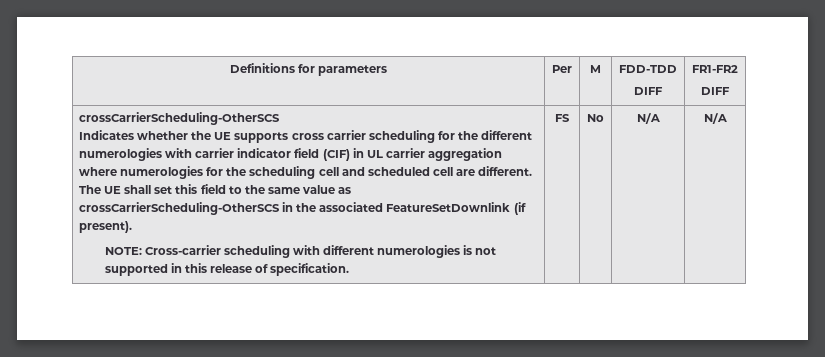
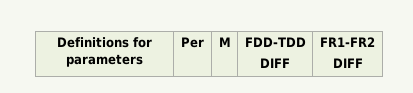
  Definitions for parameters | Per | M | FDD-TDD
  DIFF | FR1-FR2
  DIFF
- crossCarrierScheduling-OtherSCS
- Indicates whether the UE supports cross carrier scheduling for the different numerologies with carrier indicator field (CIF) in UL carrier aggregation where numerologies for the scheduling cell and scheduled cell are different. The UE shall set this field to the same value as crossCarrierScheduling-OtherSCS in the associated FeatureSetDownlink (if present).
- NOTE: Cross-carrier scheduling with different numerologies is not supported in this release of specification. | FS | No | N/A | N/A

